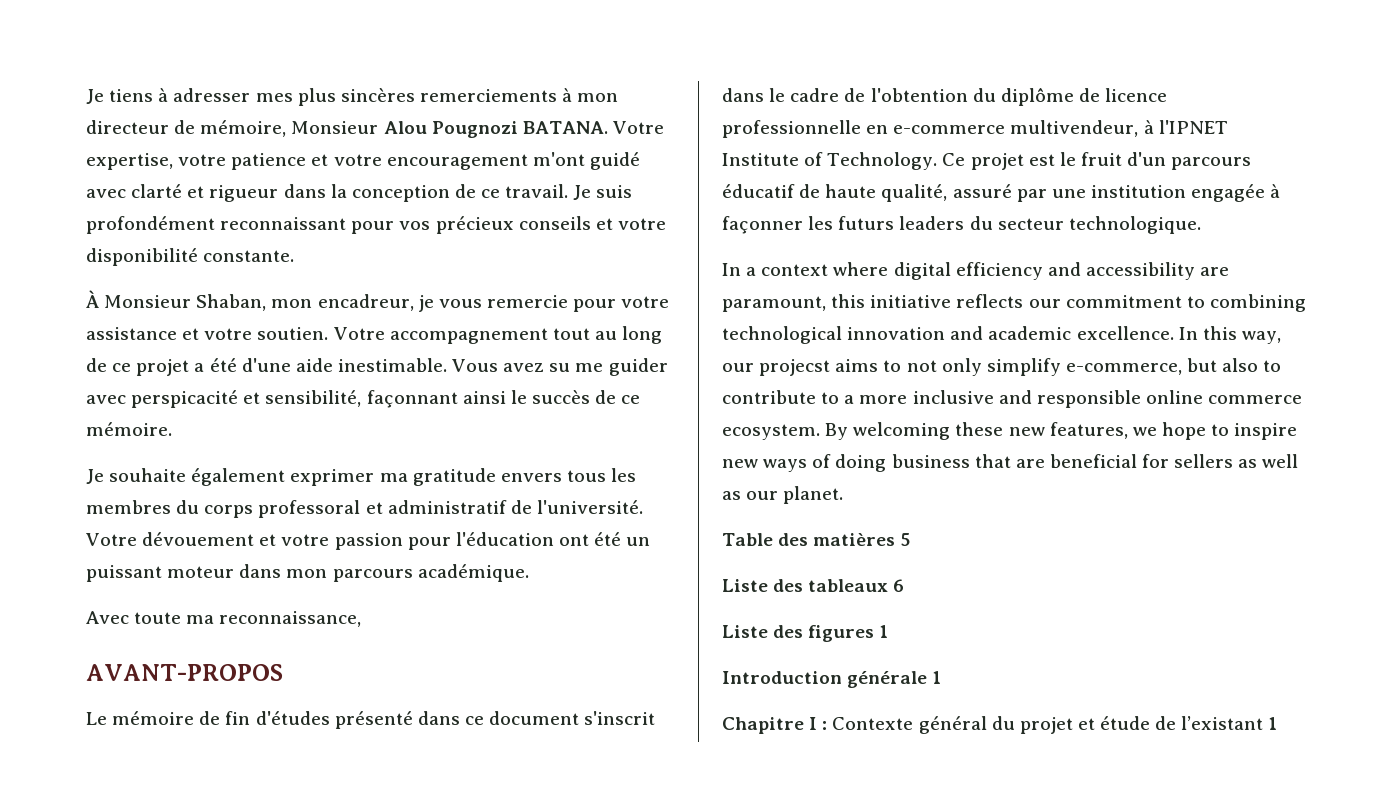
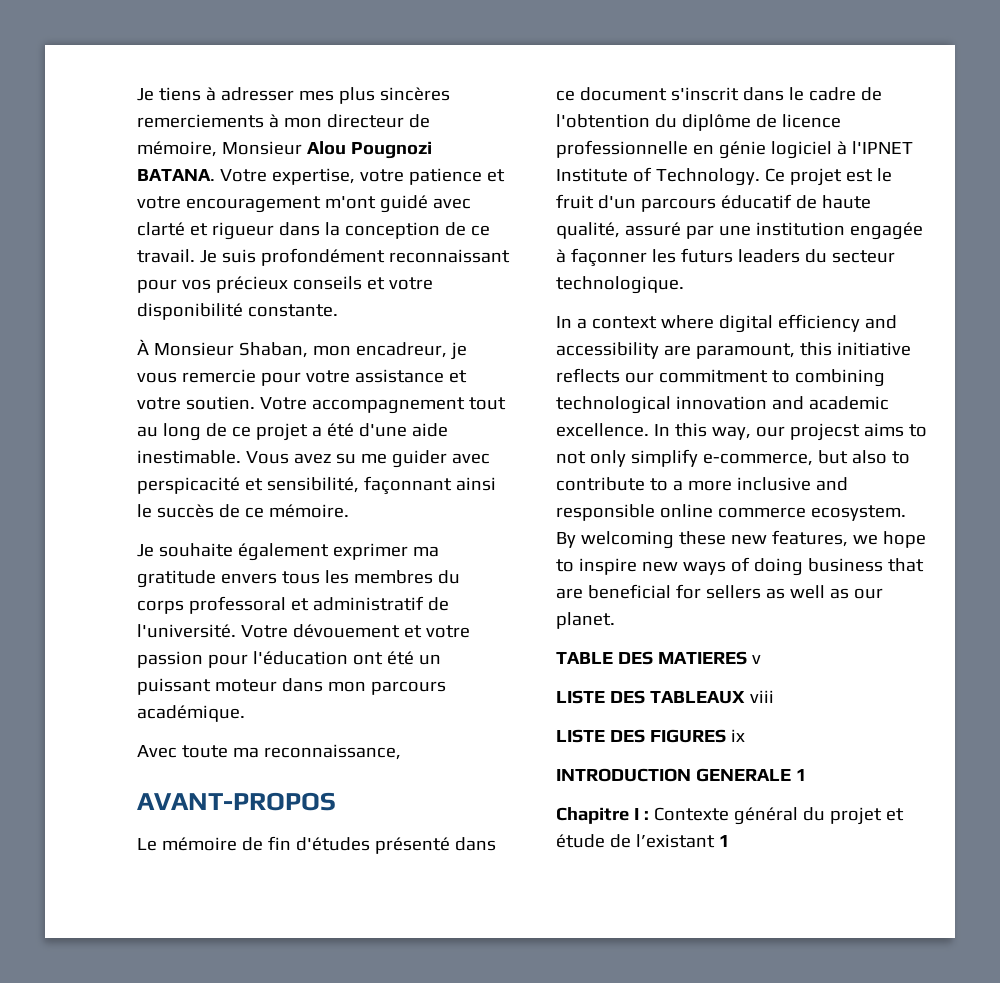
- Le mémoire de fin d'études présenté dans ce document s'inscrit dans le cadre de l'obtention du diplôme de licence professionnelle en e-commerce multivendeur, à l'IPNET Institute of Technology.
+ Le mémoire de fin d'études présenté dans ce document s'inscrit dans le cadre de l'obtention du diplôme de licence professionnelle en génie logiciel à l'IPNET Institute of Technology.
- Table des matières 5
- Liste des tableaux 6
- Liste des figures 1
- Introduction générale 1
+ TABLE DES MATIERES v
+ LISTE DES TABLEAUX viii
+ LISTE DES FIGURES ix
+ INTRODUCTION GENERALE 1

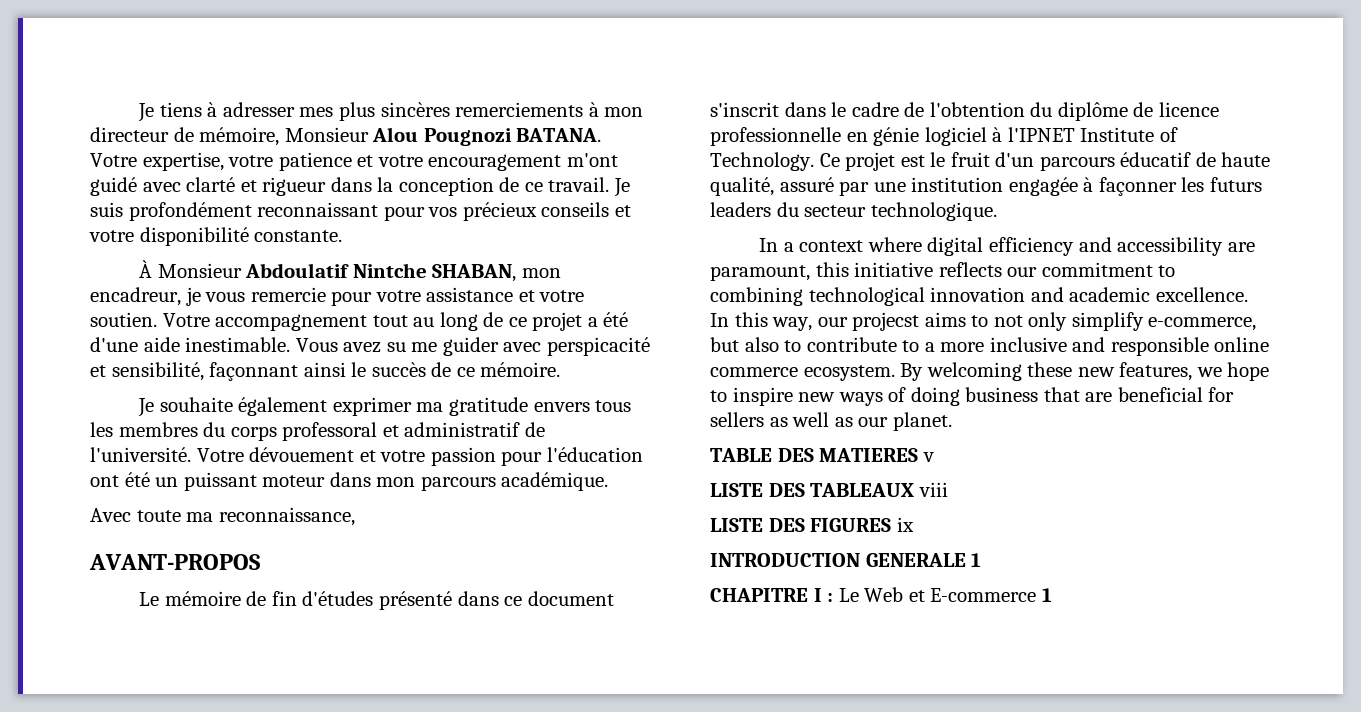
- À Monsieur Shaban, mon encadreur, je vous remercie pour votre assistance et votre soutien.
+ À Monsieur Abdoulatif Nintche SHABAN, mon encadreur, je vous remercie pour votre assistance et votre soutien.
- Chapitre I : Contexte général du projet et étude de l’existant 1
+ CHAPITRE I : Le Web et E-commerce 1

